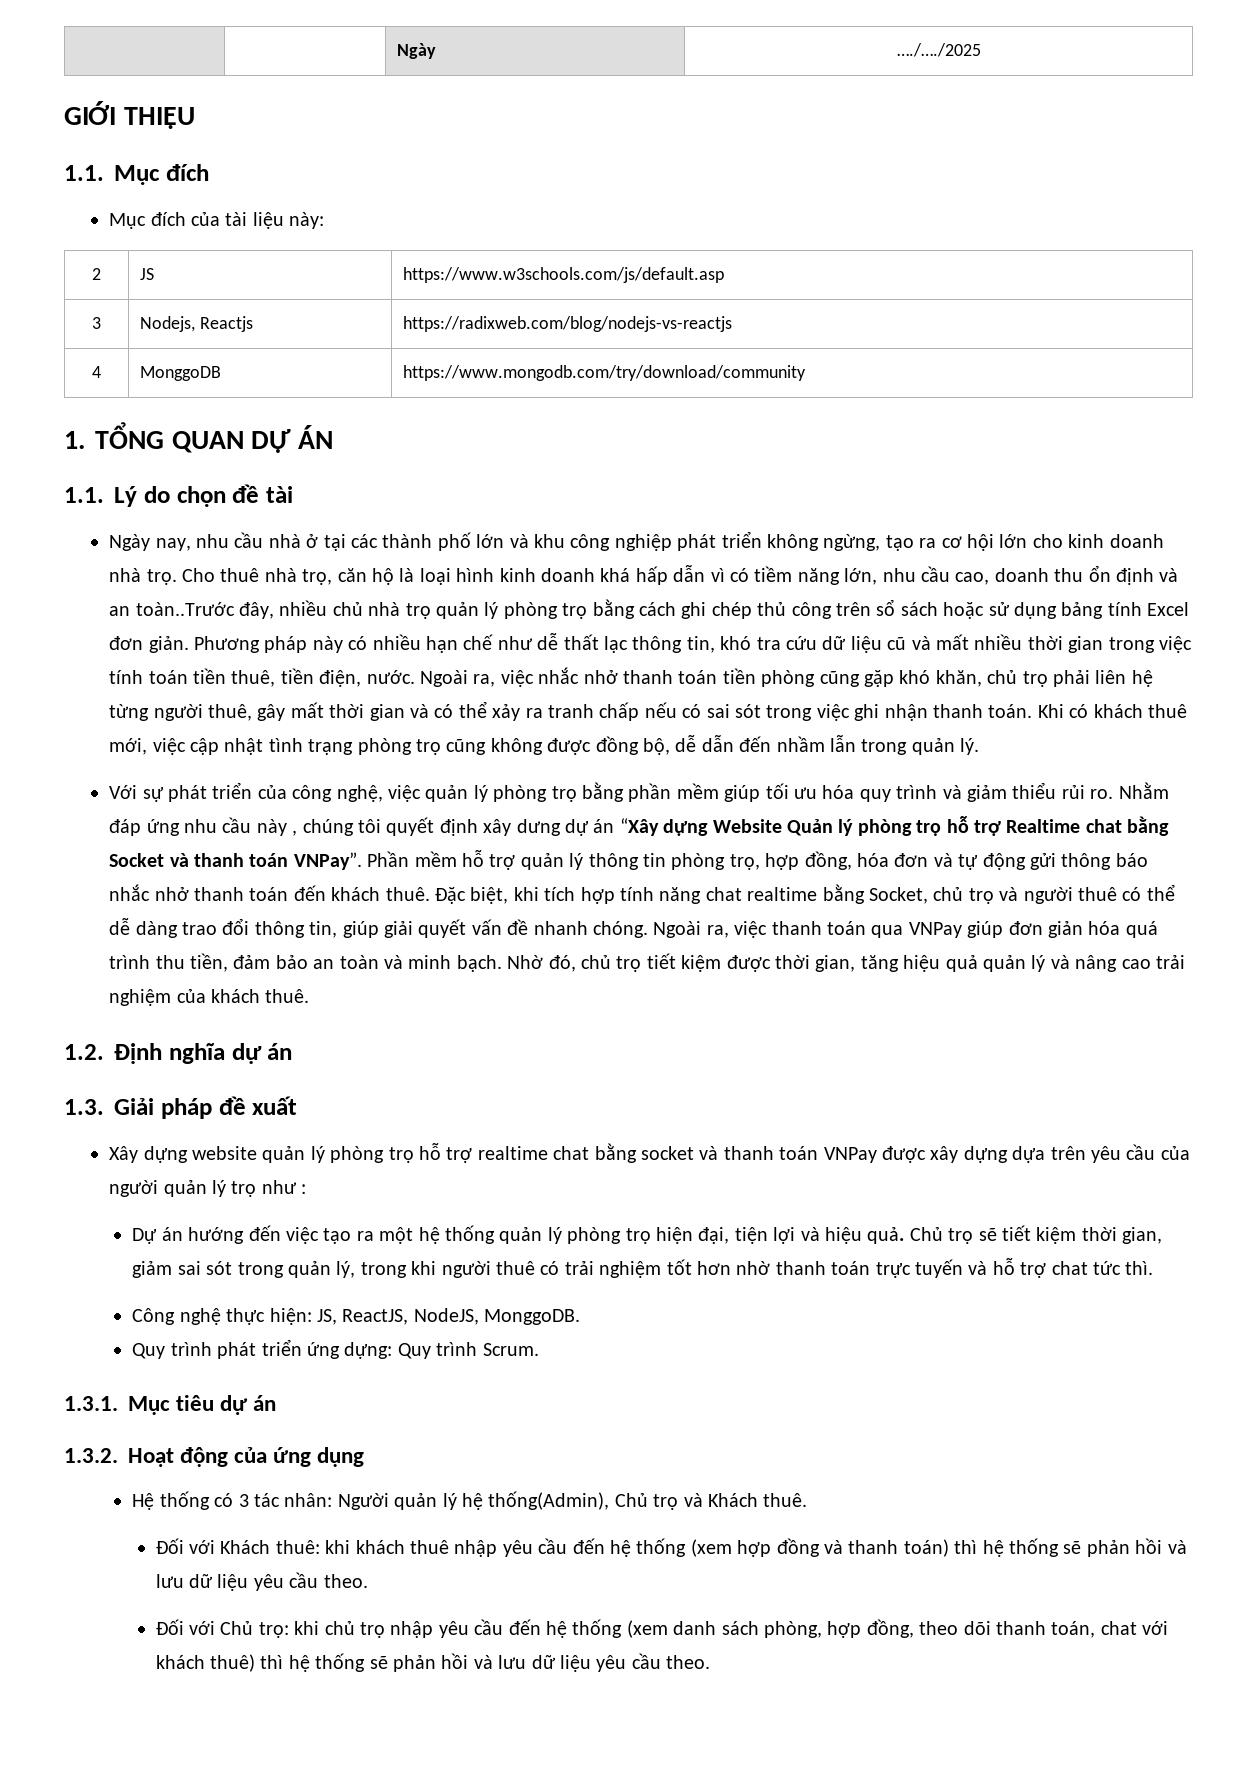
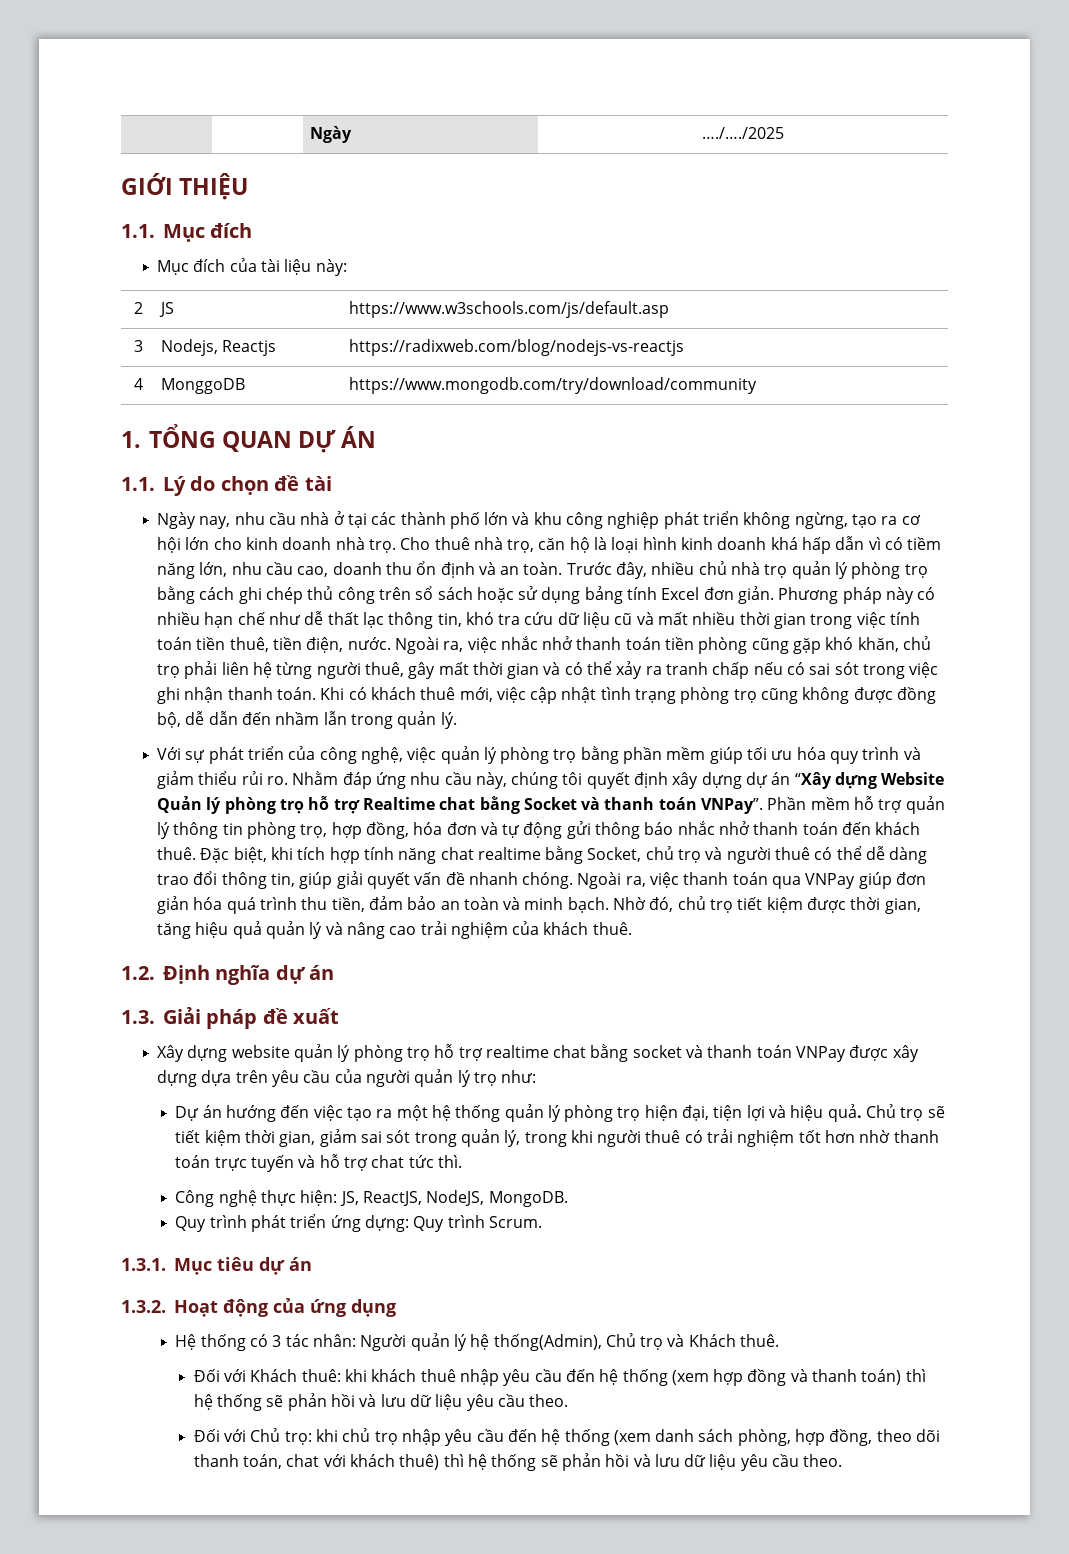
- Cho thuê nhà trọ, căn hộ là loại hình kinh doanh khá hấp dẫn vì có tiềm năng lớn, nhu cầu cao, doanh thu ổn định và an toàn..Trước đây, nhiều chủ nhà trọ quản lý phòng trọ bằng cách ghi chép thủ công trên sổ sách hoặc sử dụng bảng tính Excel đơn giản.
+ Cho thuê nhà trọ, căn hộ là loại hình kinh doanh khá hấp dẫn vì có tiềm năng lớn, nhu cầu cao, doanh thu ổn định và an toàn. Trước đây, nhiều chủ nhà trọ quản lý phòng trọ bằng cách ghi chép thủ công trên sổ sách hoặc sử dụng bảng tính Excel đơn giản.
- Nhằm đáp ứng nhu cầu này , chúng tôi quyết định xây dưng dự án “Xây dựng Website Quản lý phòng trọ hỗ trợ Realtime chat bằng Socket và thanh toán VNPay”.
+ Nhằm đáp ứng nhu cầu này, chúng tôi quyết định xây dựng dự án “Xây dựng Website Quản lý phòng trọ hỗ trợ Realtime chat bằng Socket và thanh toán VNPay”.
- Xây dựng website quản lý phòng trọ hỗ trợ realtime chat bằng socket và thanh toán VNPay được xây dựng dựa trên yêu cầu của người quản lý trọ như :
+ Xây dựng website quản lý phòng trọ hỗ trợ realtime chat bằng socket và thanh toán VNPay được xây dựng dựa trên yêu cầu của người quản lý trọ như:
- Công nghệ thực hiện: JS, ReactJS, NodeJS, MonggoDB.
+ Công nghệ thực hiện: JS, ReactJS, NodeJS, MongoDB.

